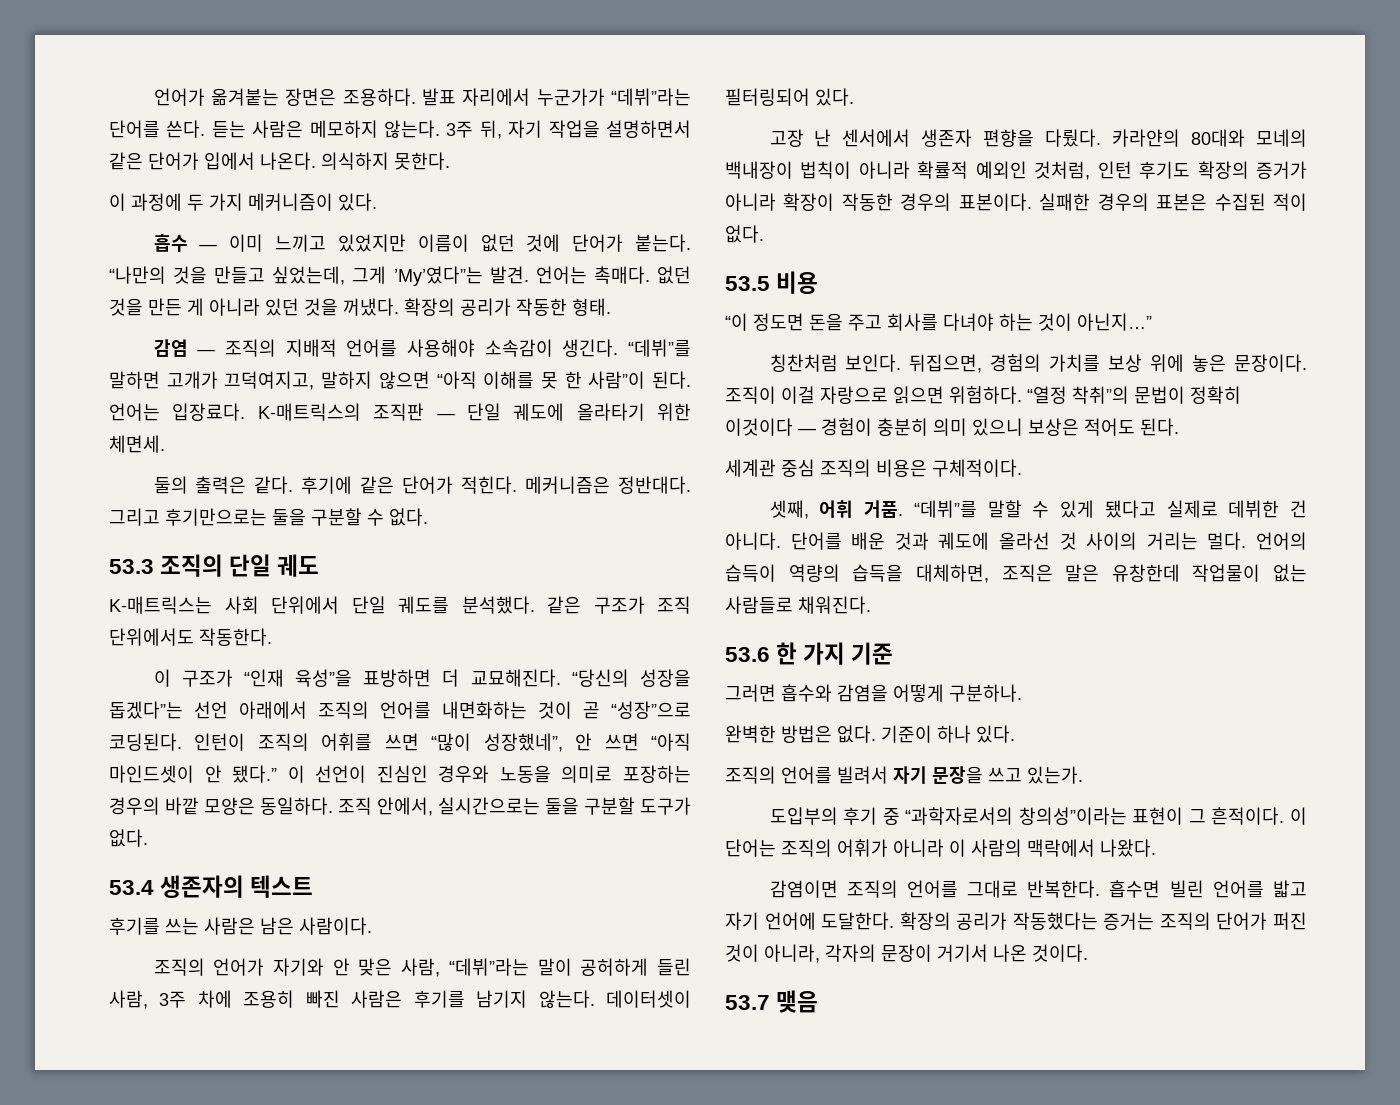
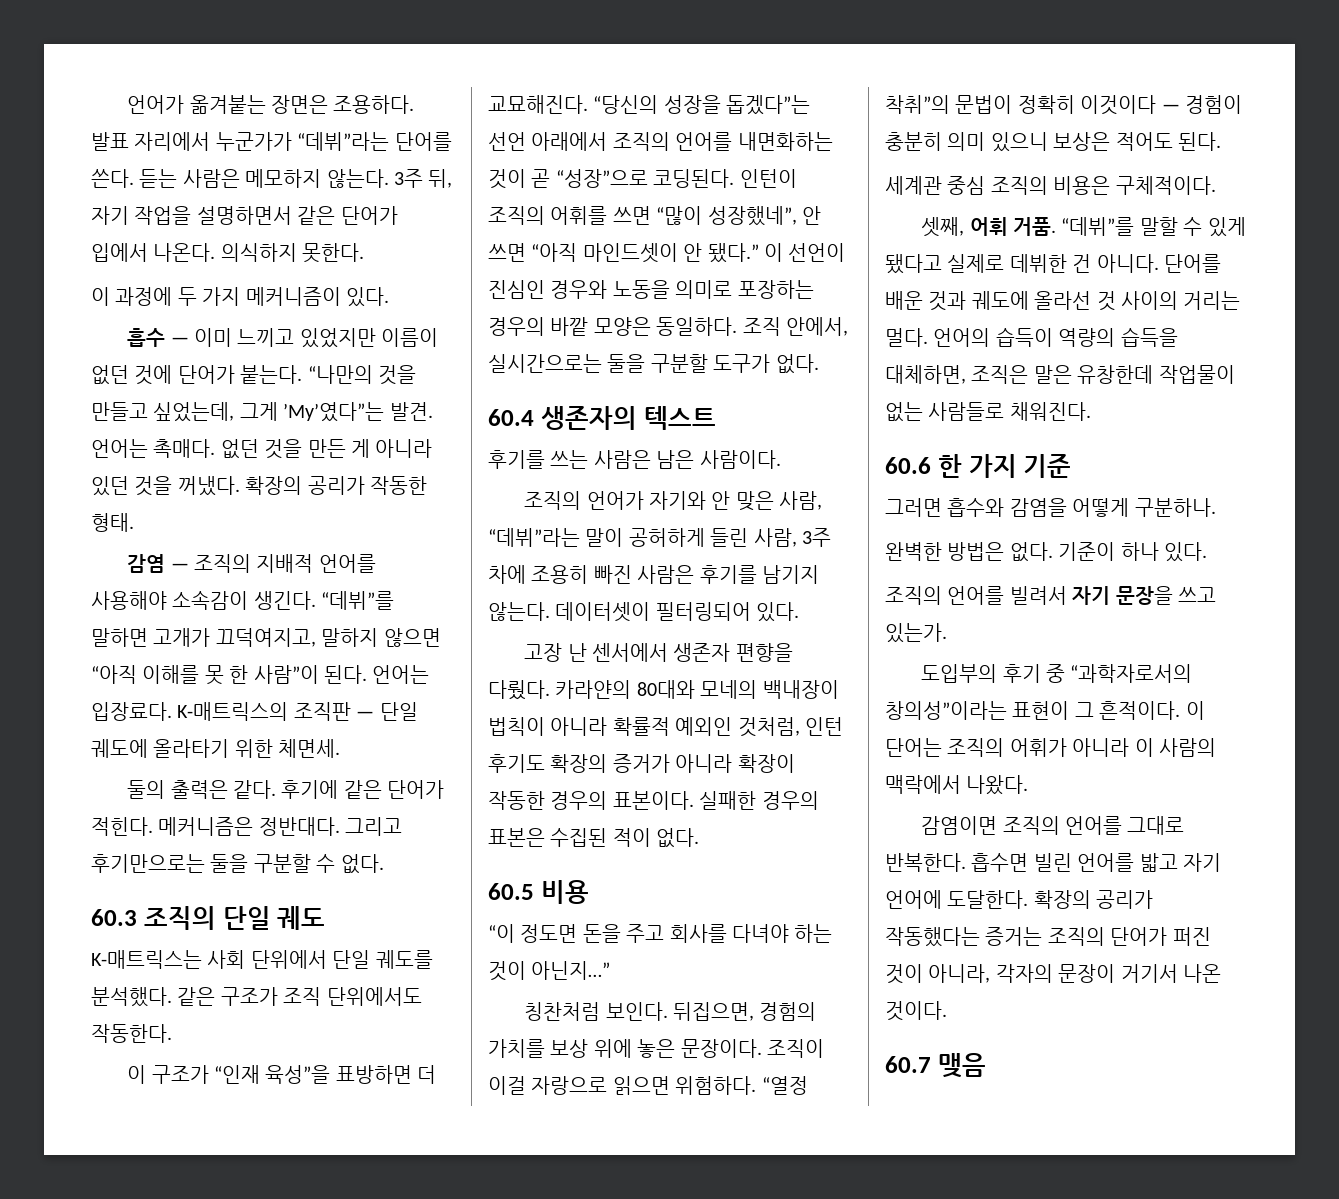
- 53.3 조직의 단일 궤도
+ 60.3 조직의 단일 궤도
- 53.4 생존자의 텍스트
+ 60.4 생존자의 텍스트
- 53.5 비용
+ 60.5 비용
- 53.6 한 가지 기준
+ 60.6 한 가지 기준
- 53.7 맺음
+ 60.7 맺음

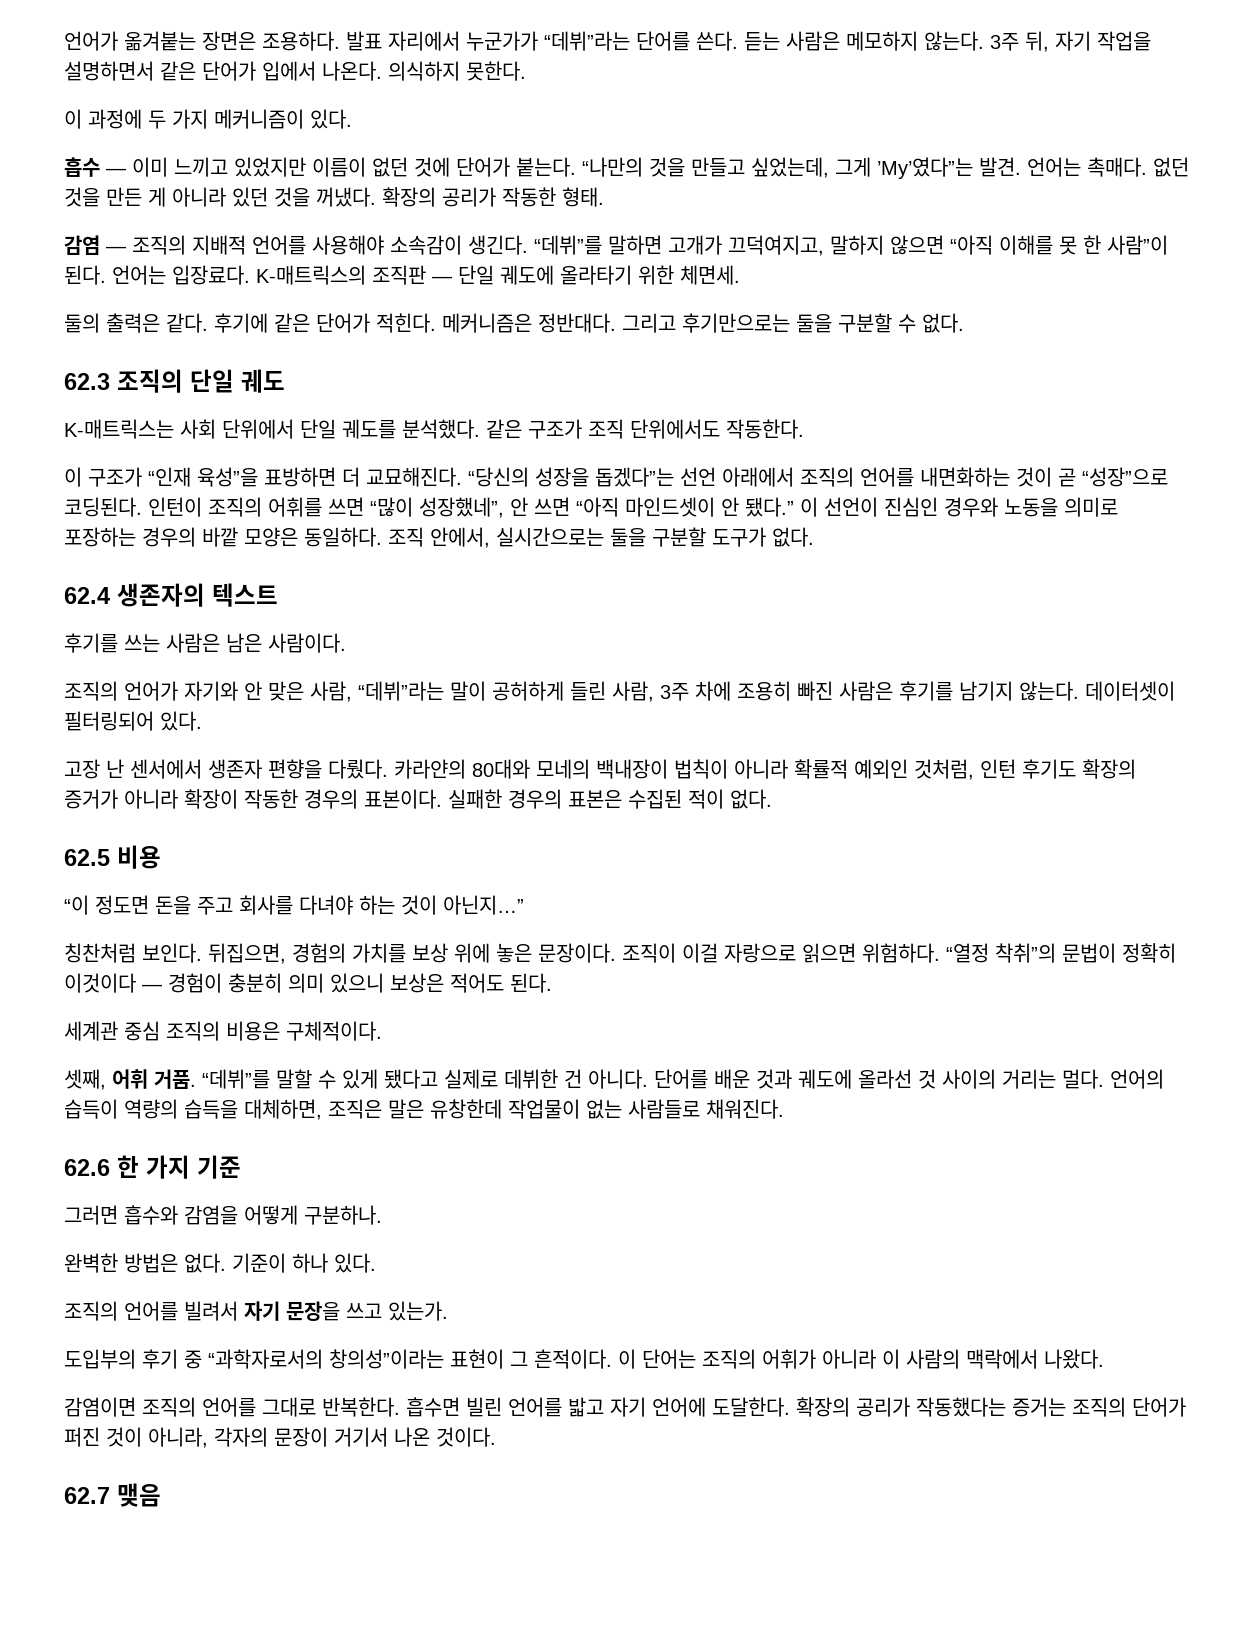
- 60.3 조직의 단일 궤도
+ 62.3 조직의 단일 궤도
- 60.4 생존자의 텍스트
+ 62.4 생존자의 텍스트
- 60.5 비용
+ 62.5 비용
- 60.6 한 가지 기준
+ 62.6 한 가지 기준
- 60.7 맺음
+ 62.7 맺음

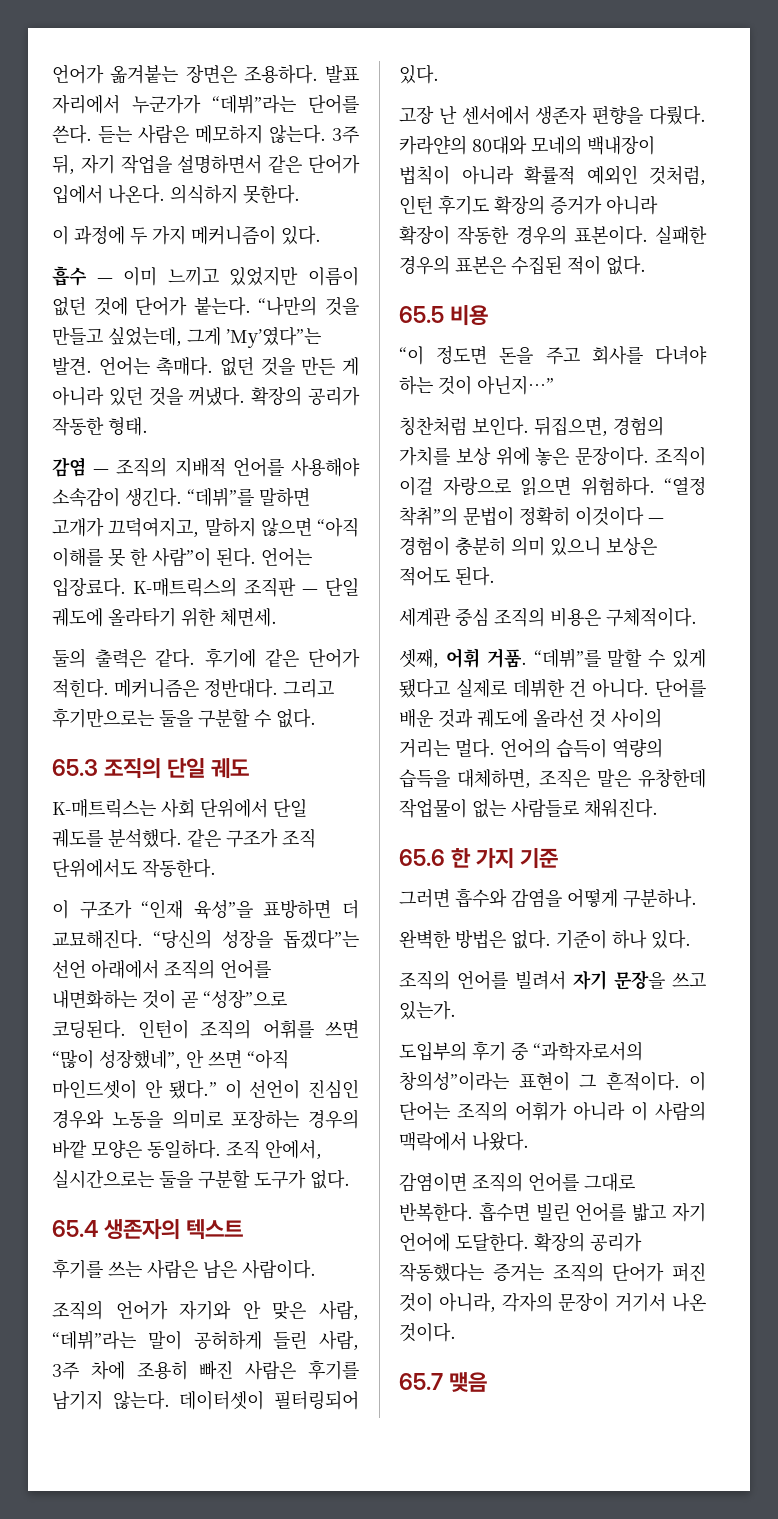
- 62.3 조직의 단일 궤도
+ 65.3 조직의 단일 궤도
- 62.4 생존자의 텍스트
+ 65.4 생존자의 텍스트
- 62.5 비용
+ 65.5 비용
- 62.6 한 가지 기준
+ 65.6 한 가지 기준
- 62.7 맺음
+ 65.7 맺음

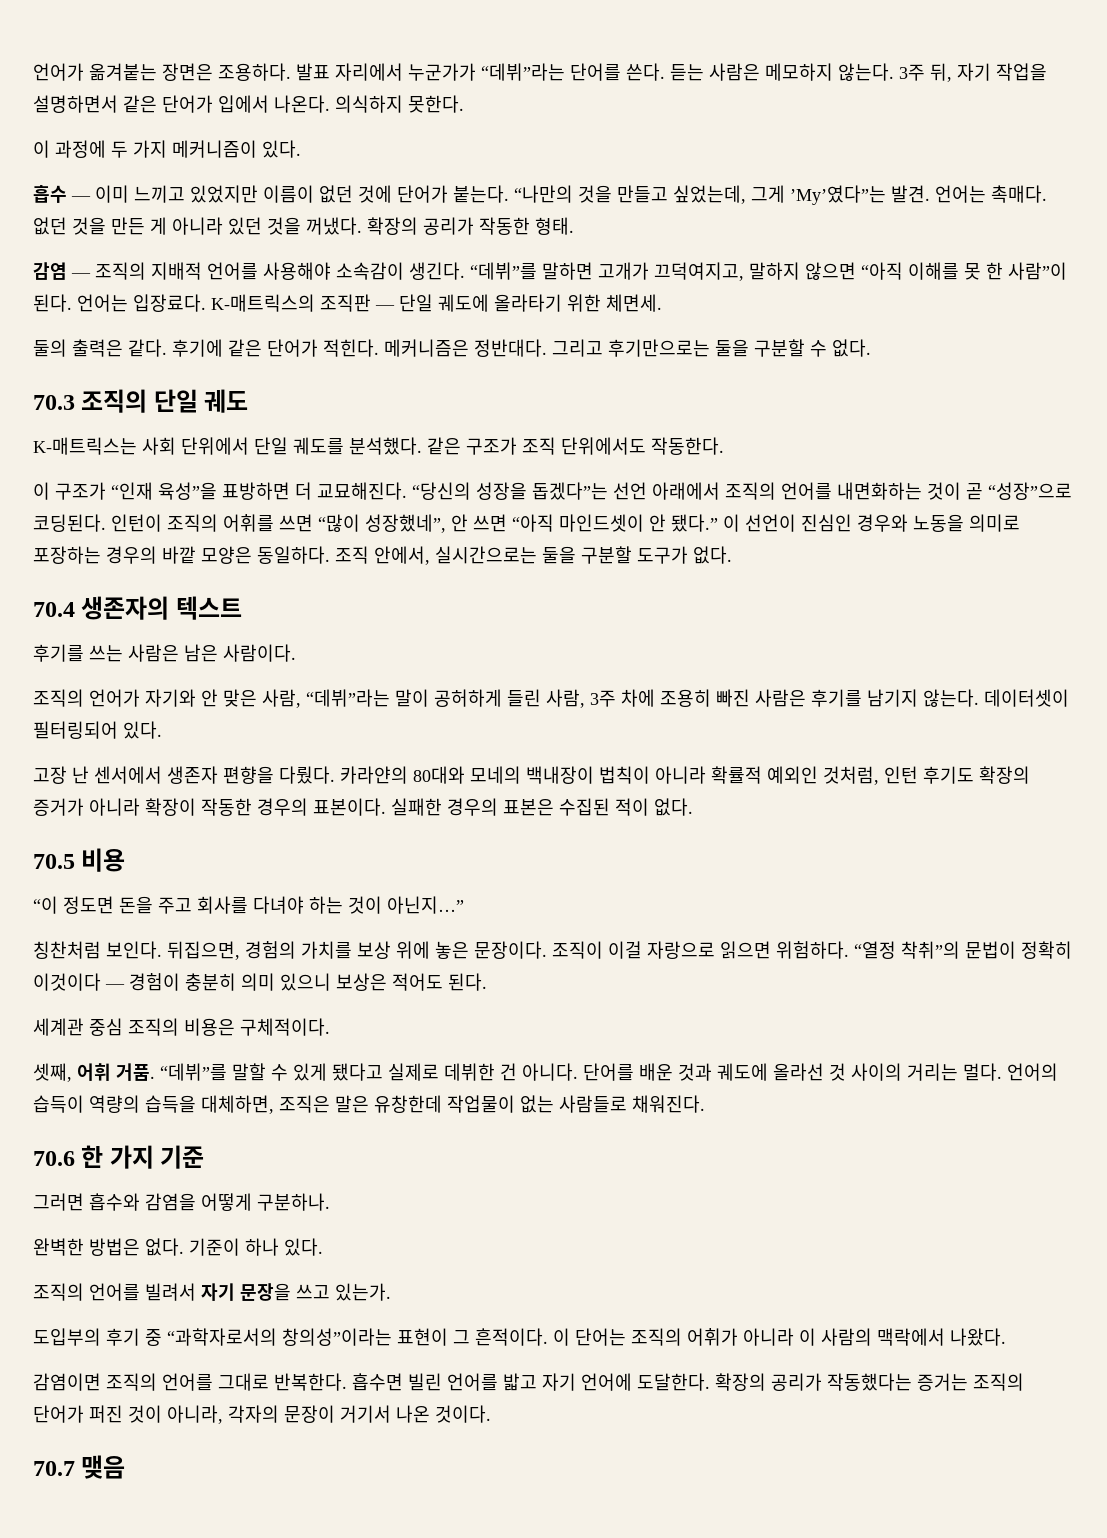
- 65.3 조직의 단일 궤도
+ 70.3 조직의 단일 궤도
- 65.4 생존자의 텍스트
+ 70.4 생존자의 텍스트
- 65.5 비용
+ 70.5 비용
- 65.6 한 가지 기준
+ 70.6 한 가지 기준
- 65.7 맺음
+ 70.7 맺음

